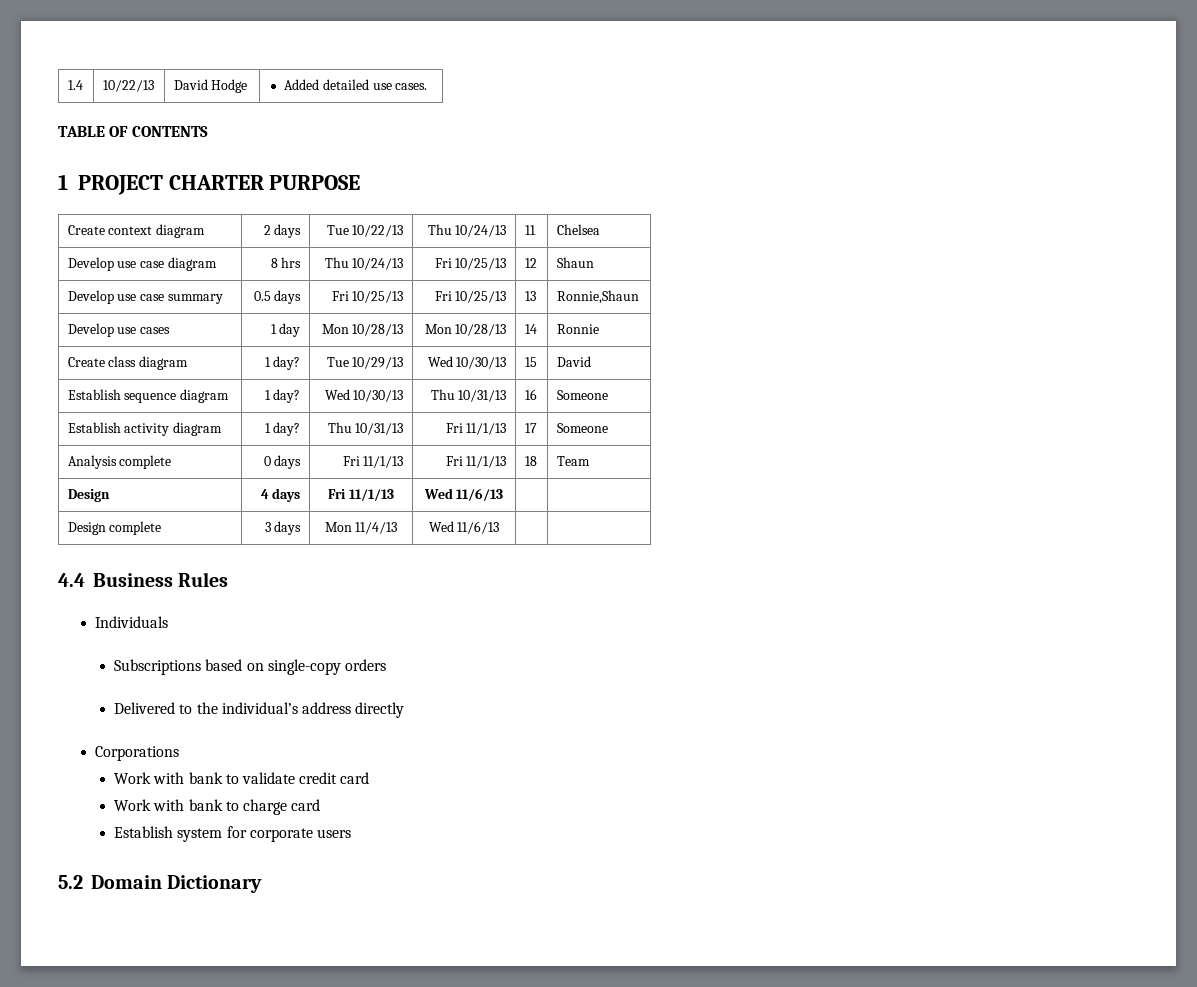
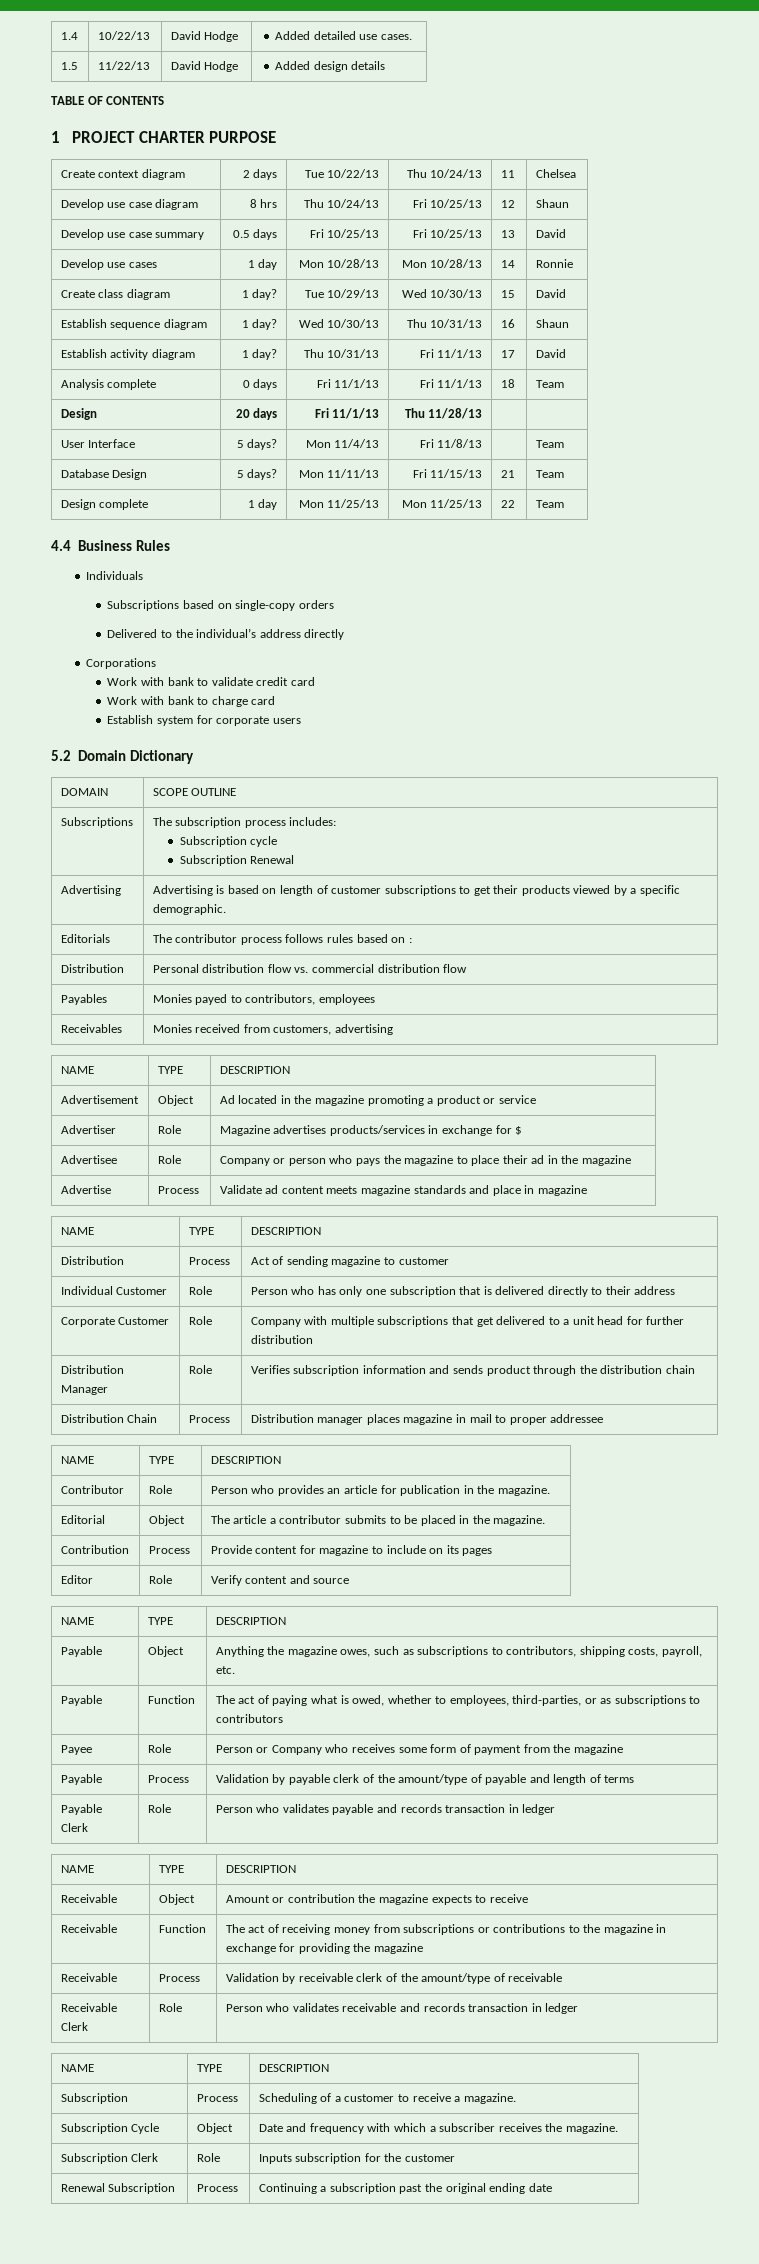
+ 1.5 | 11/22/13 | David Hodge | Added design details
- Develop use case summary | 0.5 days | Fri 10/25/13 | Fri 10/25/13 | 13 | Ronnie,Shaun
+ Develop use case summary | 0.5 days | Fri 10/25/13 | Fri 10/25/13 | 13 | David
- Establish sequence diagram | 1 day? | Wed 10/30/13 | Thu 10/31/13 | 16 | Someone
+ Establish sequence diagram | 1 day? | Wed 10/30/13 | Thu 10/31/13 | 16 | Shaun
- Establish activity diagram | 1 day? | Thu 10/31/13 | Fri 11/1/13 | 17 | Someone
+ Establish activity diagram | 1 day? | Thu 10/31/13 | Fri 11/1/13 | 17 | David
- Design | 4 days | Fri 11/1/13 | Wed 11/6/13 | |
+ Design | 20 days | Fri 11/1/13 | Thu 11/28/13 | |
+ User Interface | 5 days? | Mon 11/4/13 | Fri 11/8/13 | | Team
+ Database Design | 5 days? | Mon 11/11/13 | Fri 11/15/13 | 21 | Team
- Design complete | 3 days | Mon 11/4/13 | Wed 11/6/13 | |
+ Design complete | 1 day | Mon 11/25/13 | Mon 11/25/13 | 22 | Team
+ DOMAIN | SCOPE OUTLINE
+ Subscriptions | The subscription process includes:
+ Subscription cycle
+ Subscription Renewal
+ Advertising | Advertising is based on length of customer subscriptions to get their products viewed by a specific demographic.
+ Editorials | The contributor process follows rules based on :
+ Distribution | Personal distribution flow vs. commercial distribution flow
+ Payables | Monies payed to contributors, employees
+ Receivables | Monies received from customers, advertising
+ NAME | TYPE | DESCRIPTION
+ Advertisement | Object | Ad located in the magazine promoting a product or service
+ Advertiser | Role | Magazine advertises products/services in exchange for $
+ Advertisee | Role | Company or person who pays the magazine to place their ad in the magazine
+ Advertise | Process | Validate ad content meets magazine standards and place in magazine
+ NAME | TYPE | DESCRIPTION
+ Distribution | Process | Act of sending magazine to customer
+ Individual Customer | Role | Person who has only one subscription that is delivered directly to their address
+ Corporate Customer | Role | Company with multiple subscriptions that get delivered to a unit head for further distribution
+ Distribution Manager | Role | Verifies subscription information and sends product through the distribution chain
+ Distribution Chain | Process | Distribution manager places magazine in mail to proper addressee
+ NAME | TYPE | DESCRIPTION
+ Contributor | Role | Person who provides an article for publication in the magazine.
+ Editorial | Object | The article a contributor submits to be placed in the magazine.
+ Contribution | Process | Provide content for magazine to include on its pages
+ Editor | Role | Verify content and source
+ NAME | TYPE | DESCRIPTION
+ Payable | Object | Anything the magazine owes, such as subscriptions to contributors, shipping costs, payroll, etc.
+ Payable | Function | The act of paying what is owed, whether to employees, third-parties, or as subscriptions to contributors
+ Payee | Role | Person or Company who receives some form of payment from the magazine
+ Payable | Process | Validation by payable clerk of the amount/type of payable and length of terms
+ Payable Clerk | Role | Person who validates payable and records transaction in ledger
+ NAME | TYPE | DESCRIPTION
+ Receivable | Object | Amount or contribution the magazine expects to receive
+ Receivable | Function | The act of receiving money from subscriptions or contributions to the magazine in exchange for providing the magazine
+ Receivable | Process | Validation by receivable clerk of the amount/type of receivable
+ Receivable Clerk | Role | Person who validates receivable and records transaction in ledger
+ NAME | TYPE | DESCRIPTION
+ Subscription | Process | Scheduling of a customer to receive a magazine.
+ Subscription Cycle | Object | Date and frequency with which a subscriber receives the magazine.
+ Subscription Clerk | Role | Inputs subscription for the customer
+ Renewal Subscription | Process | Continuing a subscription past the original ending date

